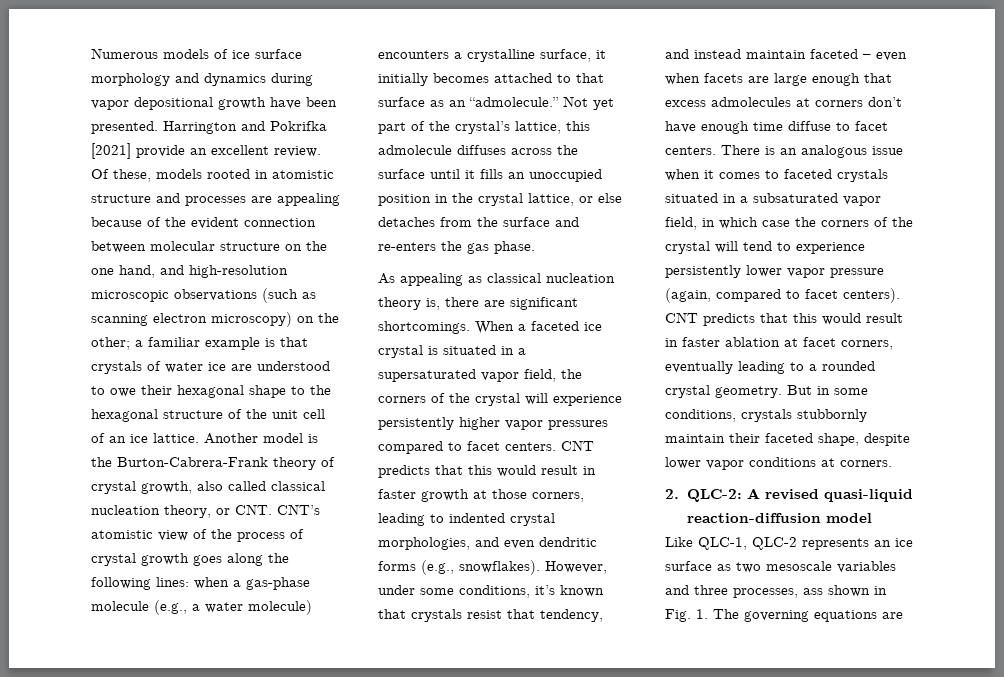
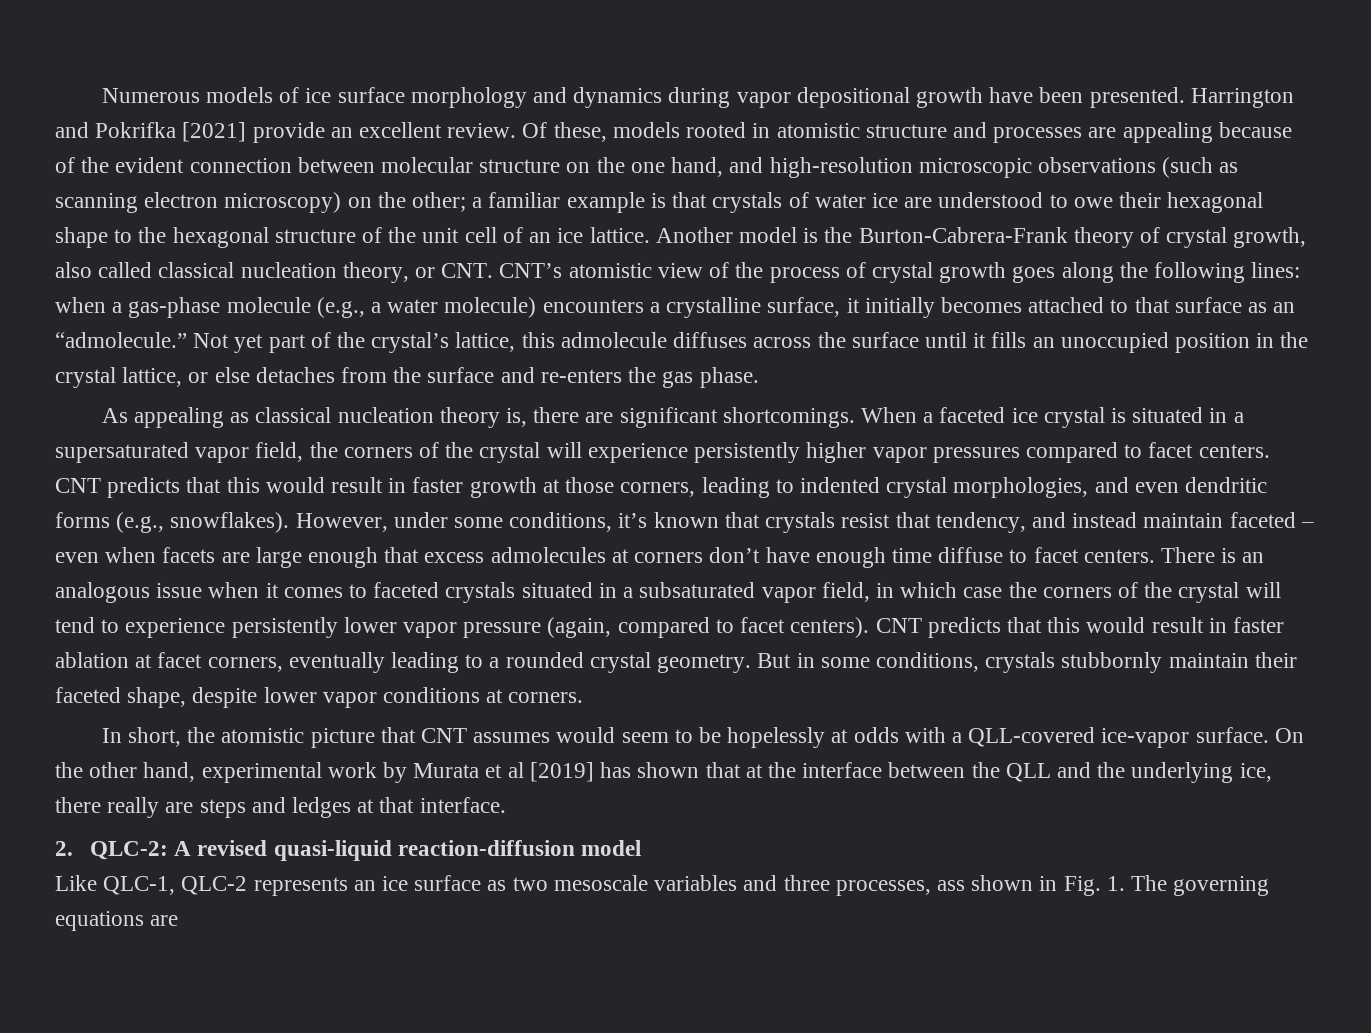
+ In short, the atomistic picture that CNT assumes would seem to be hopelessly at odds with a QLL-covered ice-vapor surface. On the other hand, experimental work by Murata et al [2019] has shown that at the interface between the QLL and the underlying ice, there really are steps and ledges at that interface.

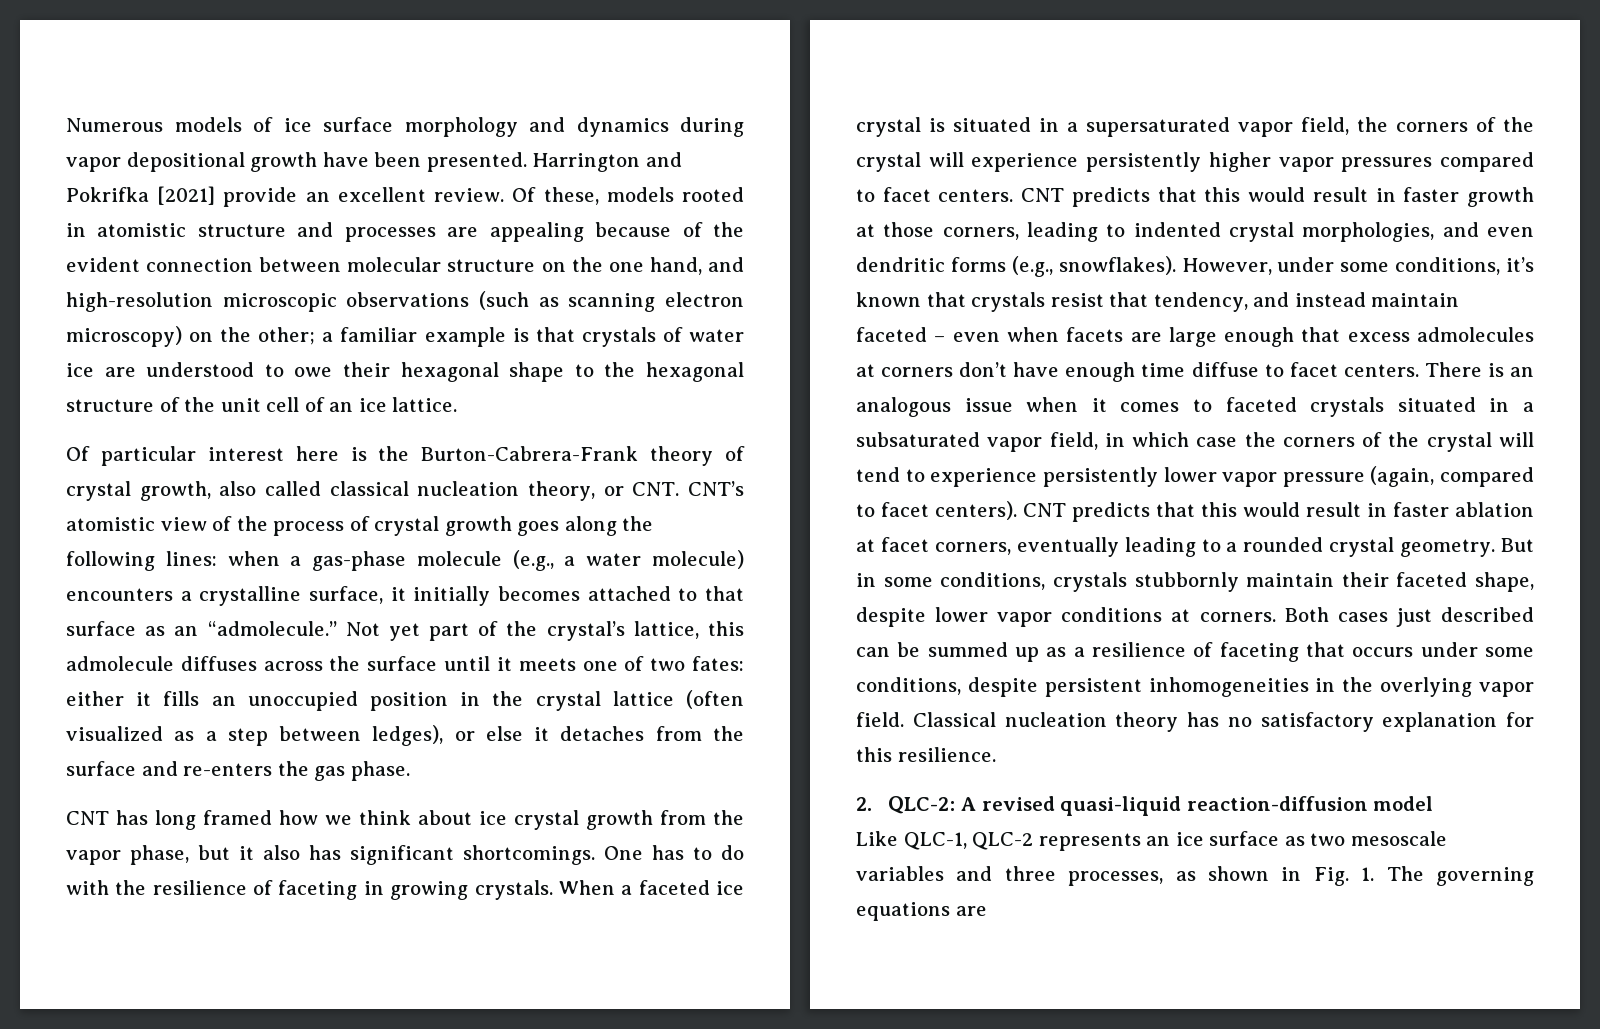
- a familiar example is that crystals of water ice are understood to owe their hexagonal shape to the hexagonal structure of the unit cell of an ice lattice. Another model is the Burton-Cabrera-Frank theory of crystal growth, also called classical nucleation theory, or CNT. CNT’s atomistic view of the process of crystal growth goes along the following lines:
+ a familiar example is that crystals of water ice are understood to owe their hexagonal shape to the hexagonal structure of the unit cell of an ice lattice.
+ Of particular interest here is the Burton-Cabrera-Frank theory of crystal growth, also called classical nucleation theory, or CNT. CNT’s atomistic view of the process of crystal growth goes along the following lines:
- Not yet part of the crystal’s lattice, this admolecule diffuses across the surface until it fills an unoccupied position in the crystal lattice, or else detaches from the surface and re-enters the gas phase.
+ Not yet part of the crystal’s lattice, this admolecule diffuses across the surface until it meets one of two fates: either it fills an unoccupied position in the crystal lattice (often visualized as a step between ledges), or else it detaches from the surface and re-enters the gas phase.
- As appealing as classical nucleation theory is, there are significant shortcomings.
+ CNT has long framed how we think about ice crystal growth from the vapor phase, but it also has significant shortcomings. One has to do with the resilience of faceting in growing crystals.
- But in some conditions, crystals stubbornly maintain their faceted shape, despite lower vapor conditions at corners.
- In short, the atomistic picture that CNT assumes would seem to be hopelessly at odds with a QLL-covered ice-vapor surface. On the other hand, experimental work by Murata et al [2019] has shown that at the interface between the QLL and the underlying ice, there really are steps and ledges at that interface.
+ But in some conditions, crystals stubbornly maintain their faceted shape, despite lower vapor conditions at corners. Both cases just described can be summed up as a resilience of faceting that occurs under some conditions, despite persistent inhomogeneities in the overlying vapor field. Classical nucleation theory has no satisfactory explanation for this resilience.
- Like QLC-1, QLC-2 represents an ice surface as two mesoscale variables and three processes, ass shown in Fig. 1. The governing equations are
+ Like QLC-1, QLC-2 represents an ice surface as two mesoscale variables and three processes, as shown in Fig. 1. The governing equations are

